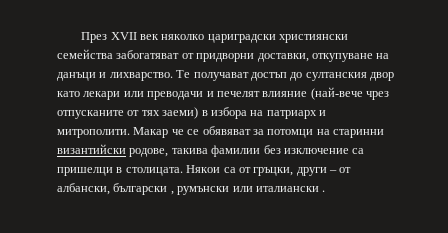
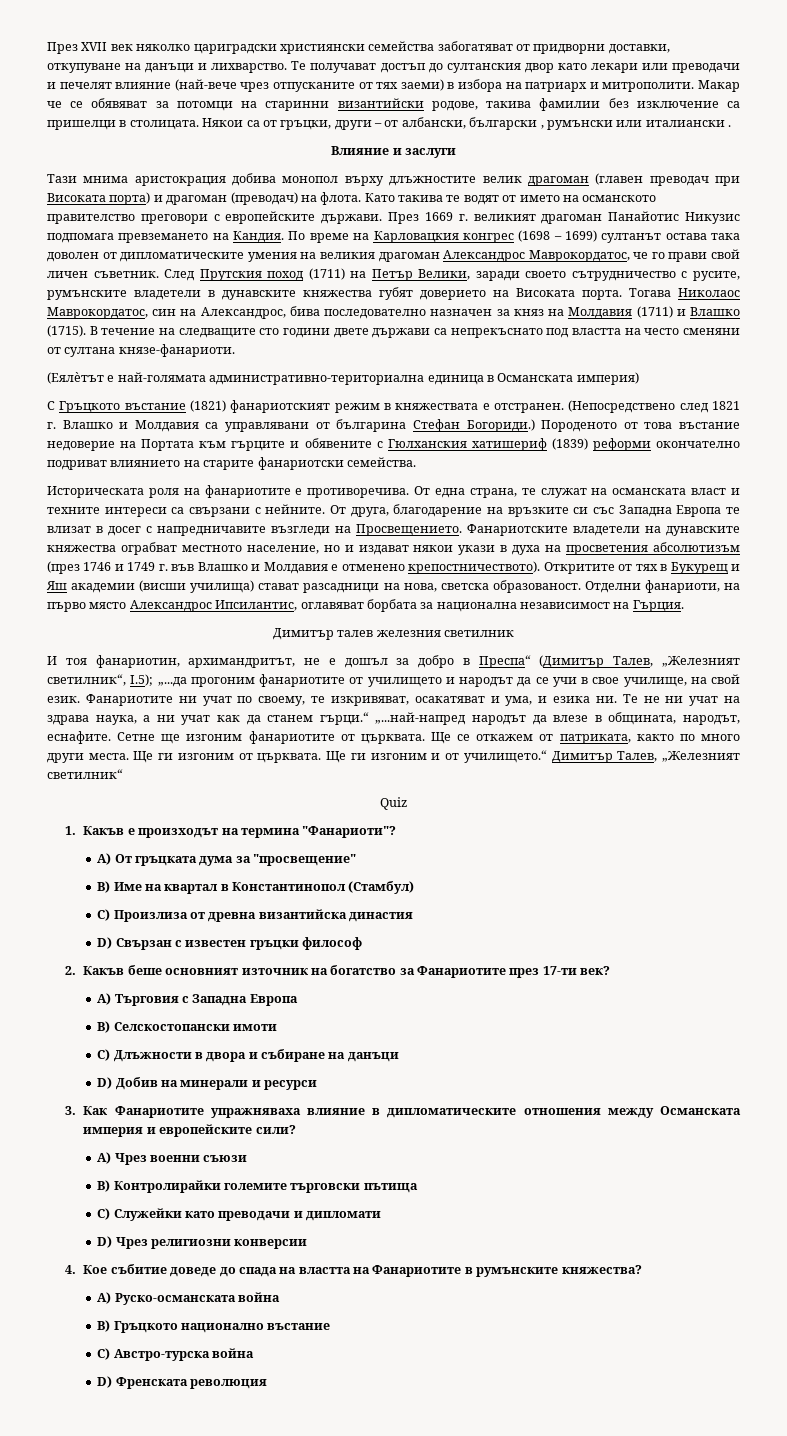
+ Влияние и заслуги
+ Тази мнима аристокрация добива монопол върху длъжностите велик драгоман (главен преводач при Високата порта) и драгоман (преводач) на флота. Като такива те водят от името на османското правителство преговори с европейските държави. През 1669 г. великият драгоман Панайотис Никузис подпомага превземането на Кандия. По време на Карловацкия конгрес (1698 – 1699) султанът остава така доволен от дипломатическите умения на великия драгоман Александрос Маврокордатос, че го прави свой личен съветник. След Прутския поход (1711) на Петър Велики, заради своето сътрудничество с русите, румънските владетели в дунавските княжества губят доверието на Високата порта. Тогава Николаос Маврокордатос, син на Александрос, бива последователно назначен за княз на Молдавия (1711) и Влашко (1715). В течение на следващите сто години двете държави са непрекъснато под властта на често сменяни от султана князе-фанариоти.
+ (Еялѐтът е най-голямата административно-териториална единица в Османската империя)
+ С Гръцкото въстание (1821) фанариотският режим в княжествата е отстранен. (Непосредствено след 1821 г. Влашко и Молдавия са управлявани от българина Стефан Богориди.) Породеното от това въстание недоверие на Портата към гърците и обявените с Гюлханския хатишериф (1839) реформи окончателно подриват влиянието на старите фанариотски семейства.
+ Историческата роля на фанариотите е противоречива. От една страна, те служат на османската власт и техните интереси са свързани с нейните. От друга, благодарение на връзките си със Западна Европа те влизат в досег с напредничавите възгледи на Просвещението. Фанариотските владетели на дунавските княжества ограбват местното население, но и издават някои укази в духа на просветения абсолютизъм (през 1746 и 1749 г. във Влашко и Молдавия е отменено крепостничеството). Откритите от тях в Букурещ и Яш академии (висши училища) стават разсадници на нова, светска образованост. Отделни фанариоти, на първо място Александрос Ипсилантис, оглавяват борбата за национална независимост на Гърция.
+ Димитър талев железния светилник
+ И тоя фанариотин, архимандритът, не е дошъл за добро в Преспа“ (Димитър Талев, „Железният светилник“, I.5); „...да прогоним фанариотите от училището и народът да се учи в свое училище, на свой език. Фанариотите ни учат по своему, те изкривяват, осакатяват и ума, и езика ни. Те не ни учат на здрава наука, а ни учат как да станем гърци.“ „...най-напред народът да влезе в общината, народът, еснафите. Сетне ще изгоним фанариотите от църквата. Ще се откажем от патриката, както по много други места. Ще ги изгоним от църквата. Ще ги изгоним и от училището.“ Димитър Талев, „Железният светилник“
+ Quiz
+ 1. Какъв е произходът на термина "Фанариоти"?
+ A) От гръцката дума за "просвещение"
+ B) Име на квартал в Константинопол (Стамбул)
+ C) Произлиза от древна византийска династия
+ D) Свързан с известен гръцки философ
+ 2. Какъв беше основният източник на богатство за Фанариотите през 17-ти век?
+ A) Търговия с Западна Европа
+ B) Селскостопански имоти
+ C) Длъжности в двора и събиране на данъци
+ D) Добив на минерали и ресурси
+ 3. Как Фанариотите упражняваха влияние в дипломатическите отношения между Османската империя и европейските сили?
+ A) Чрез военни съюзи
+ B) Контролирайки големите търговски пътища
+ C) Служейки като преводачи и дипломати
+ D) Чрез религиозни конверсии
+ 4. Кое събитие доведе до спада на властта на Фанариотите в румънските княжества?
+ A) Руско-османската война
+ B) Гръцкото национално въстание
+ C) Австро-турска война
+ D) Френската революция

